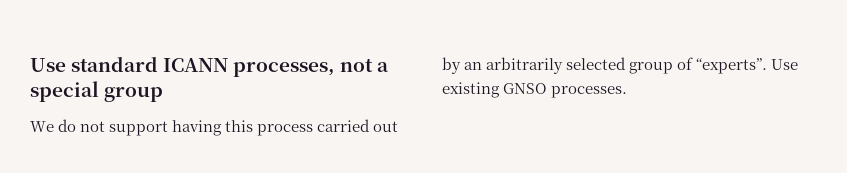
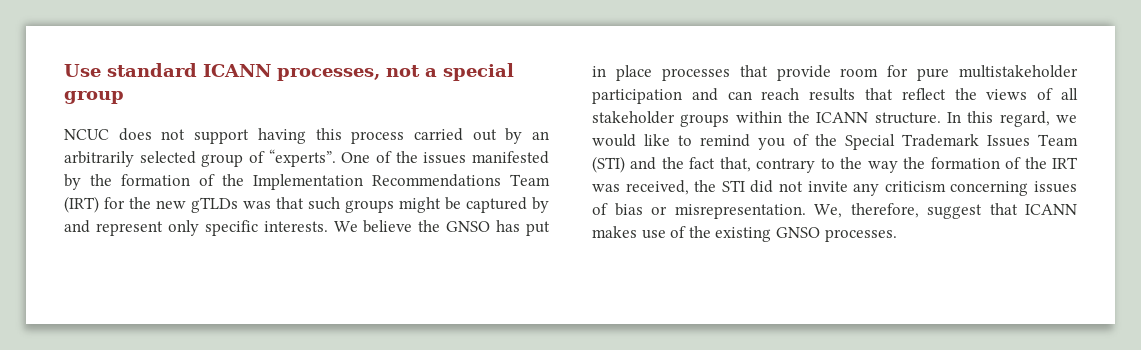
- We do not support having this process carried out by an arbitrarily selected group of “experts”.
+ NCUC does not support having this process carried out by an arbitrarily selected group of “experts”.
- Use existing GNSO processes.
+ One of the issues manifested by the formation of the Implementation Recommendations Team (IRT) for the new gTLDs was that such groups might be captured by and represent only specific interests. We believe the GNSO has put in place processes that provide room for pure multistakeholder participation and can reach results that reflect the views of all stakeholder groups within the ICANN structure. In this regard, we would like to remind you of the Special Trademark Issues Team (STI) and the fact that, contrary to the way the formation of the IRT was received, the STI did not invite any criticism concerning issues of bias or misrepresentation. We, therefore, suggest that ICANN makes use of the existing GNSO processes.

